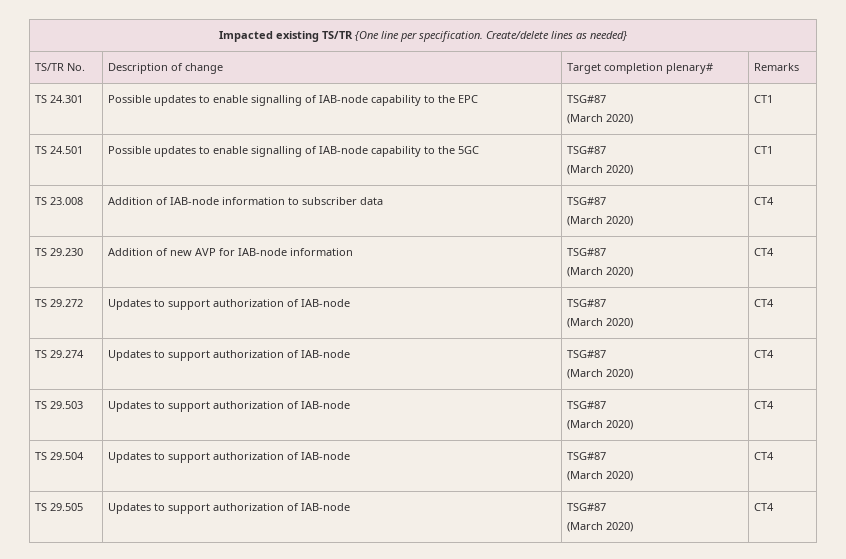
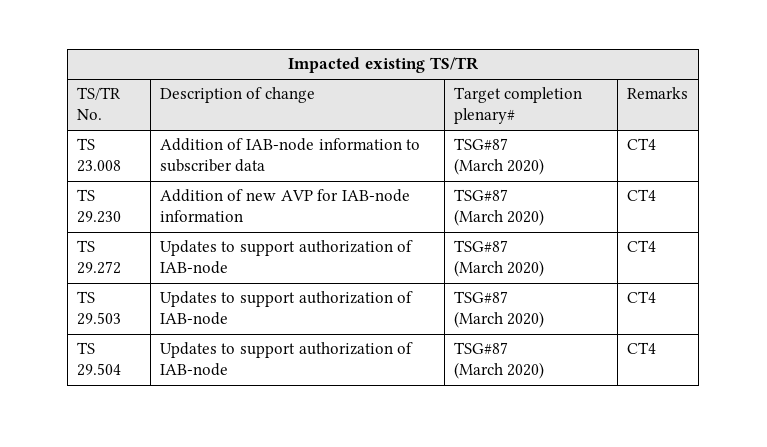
- Impacted existing TS/TR {One line per specification. Create/delete lines as needed}
+ Impacted existing TS/TR
- TS 24.301 | Possible updates to enable signalling of IAB-node capability to the EPC | TSG#87
- (March 2020) | CT1
- TS 24.501 | Possible updates to enable signalling of IAB-node capability to the 5GC | TSG#87
- (March 2020) | CT1
- TS 29.274 | Updates to support authorization of IAB-node | TSG#87
- (March 2020) | CT4
- TS 29.505 | Updates to support authorization of IAB-node | TSG#87
- (March 2020) | CT4

